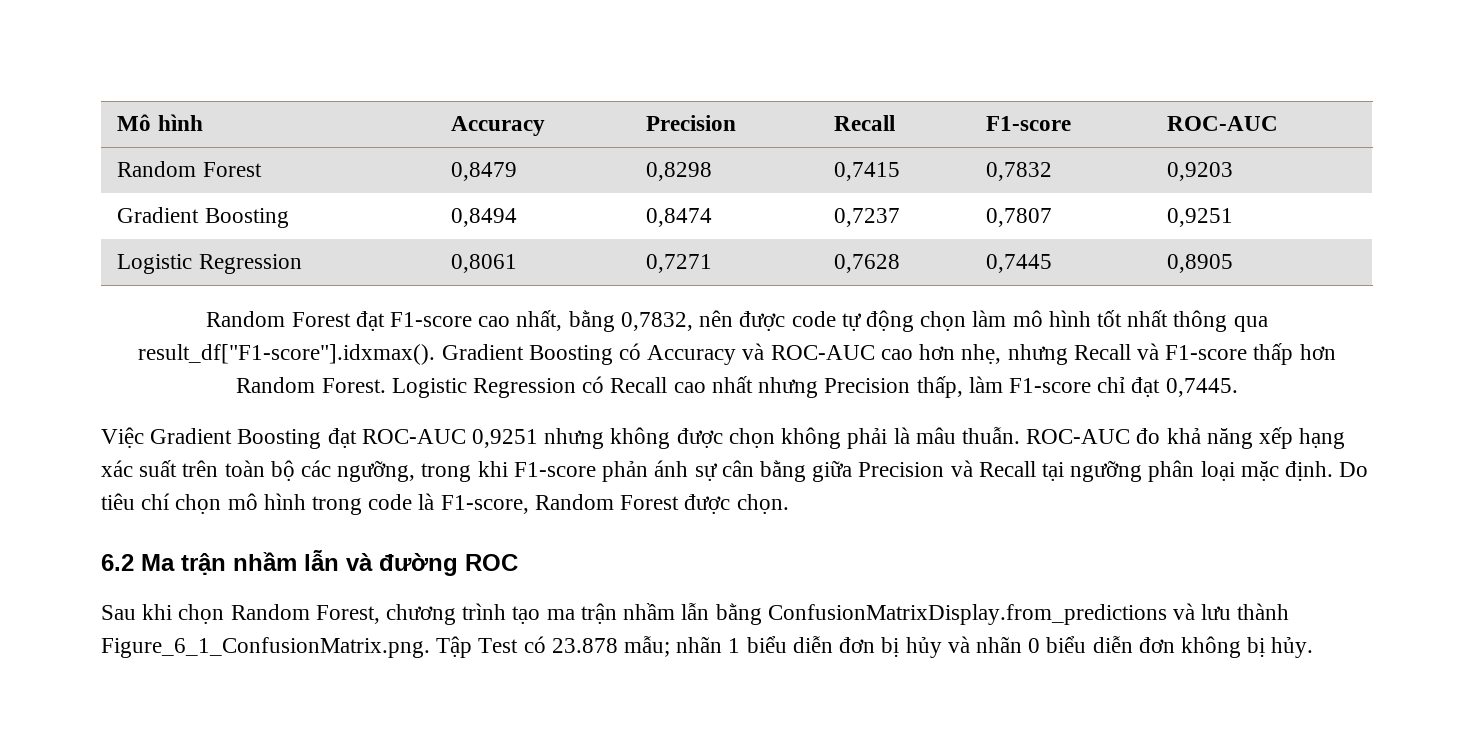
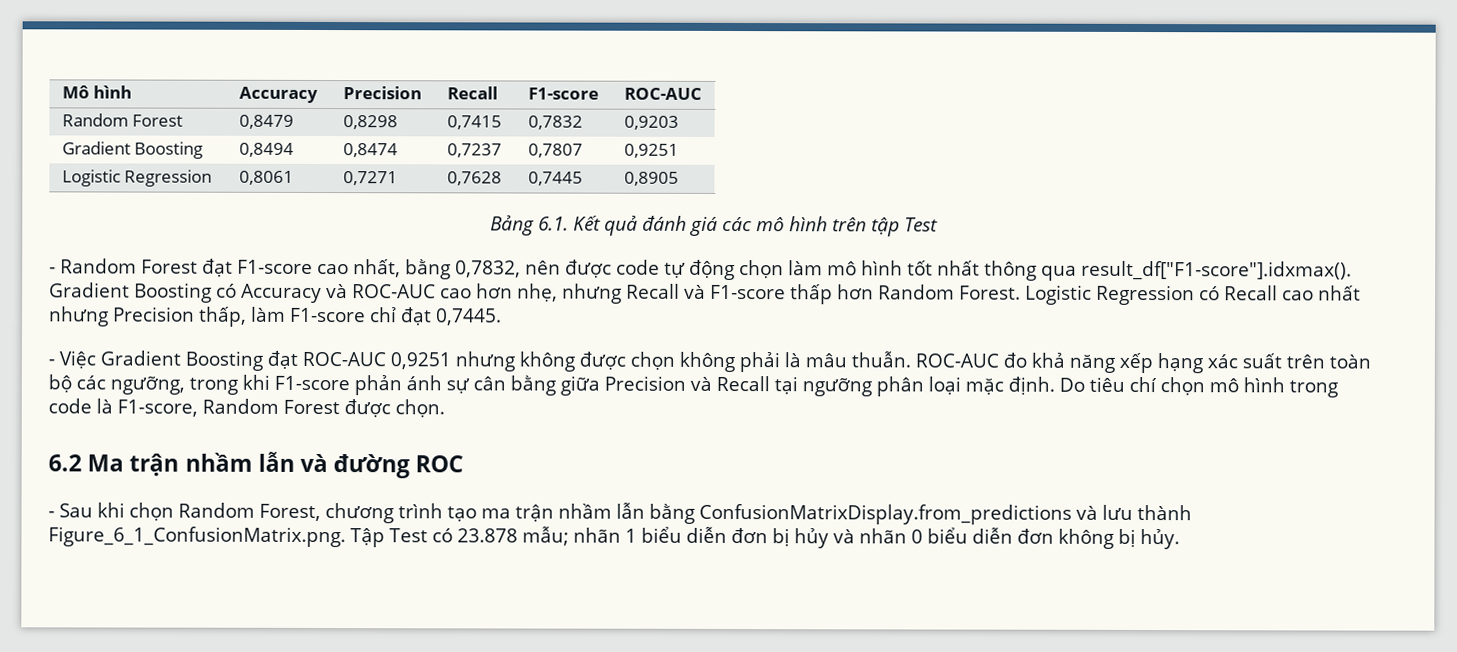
- Random Forest đạt F1-score cao nhất, bằng 0,7832, nên được code tự động chọn làm mô hình tốt nhất thông qua result_df["F1-score"].idxmax(). Gradient Boosting có Accuracy và ROC-AUC cao hơn nhẹ, nhưng Recall và F1-score thấp hơn Random Forest.
+ Bảng 6.1. Kết quả đánh giá các mô hình trên tập Test
+ - Random Forest đạt F1-score cao nhất, bằng 0,7832, nên được code tự động chọn làm mô hình tốt nhất thông qua result_df["F1-score"].idxmax(). Gradient Boosting có Accuracy và ROC-AUC cao hơn nhẹ, nhưng Recall và F1-score thấp hơn Random Forest.
- Việc Gradient Boosting đạt ROC-AUC 0,9251 nhưng không được chọn không phải là mâu thuẫn.
+ - Việc Gradient Boosting đạt ROC-AUC 0,9251 nhưng không được chọn không phải là mâu thuẫn.
- Sau khi chọn Random Forest, chương trình tạo ma trận nhầm lẫn bằng ConfusionMatrixDisplay.from_predictions và lưu thành Figure_6_1_ConfusionMatrix.png. Tập Test có 23.878 mẫu; nhãn 1 biểu diễn đơn bị hủy và nhãn 0 biểu diễn đơn không bị hủy.
+ - Sau khi chọn Random Forest, chương trình tạo ma trận nhầm lẫn bằng ConfusionMatrixDisplay.from_predictions và lưu thành Figure_6_1_ConfusionMatrix.png. Tập Test có 23.878 mẫu; nhãn 1 biểu diễn đơn bị hủy và nhãn 0 biểu diễn đơn không bị hủy.

